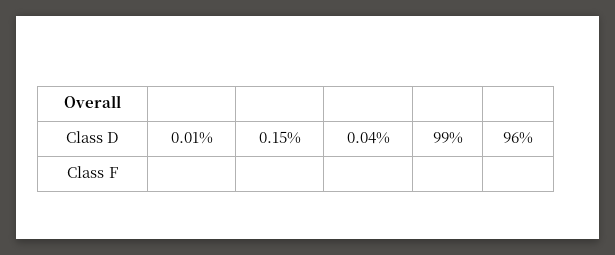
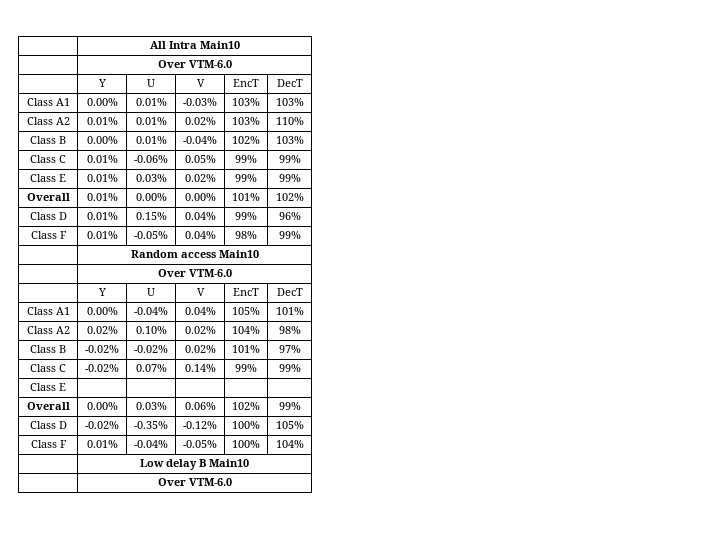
- Overall | | | | |
+ | All Intra Main10
+ | Over VTM-6.0
+ | Y | U | V | EncT | DecT
+ Class A1 | 0.00% | 0.01% | -0.03% | 103% | 103%
+ Class A2 | 0.01% | 0.01% | 0.02% | 103% | 110%
+ Class B | 0.00% | 0.01% | -0.04% | 102% | 103%
+ Class C | 0.01% | -0.06% | 0.05% | 99% | 99%
+ Class E | 0.01% | 0.03% | 0.02% | 99% | 99%
+ Overall | 0.01% | 0.00% | 0.00% | 101% | 102%
- Class F | | | | |
+ Class F | 0.01% | -0.05% | 0.04% | 98% | 99%
+ | Random access Main10
+ | Over VTM-6.0
+ | Y | U | V | EncT | DecT
+ Class A1 | 0.00% | -0.04% | 0.04% | 105% | 101%
+ Class A2 | 0.02% | 0.10% | 0.02% | 104% | 98%
+ Class B | -0.02% | -0.02% | 0.02% | 101% | 97%
+ Class C | -0.02% | 0.07% | 0.14% | 99% | 99%
+ Class E | | | | |
+ Overall | 0.00% | 0.03% | 0.06% | 102% | 99%
+ Class D | -0.02% | -0.35% | -0.12% | 100% | 105%
+ Class F | 0.01% | -0.04% | -0.05% | 100% | 104%
+ | Low delay B Main10
+ | Over VTM-6.0

